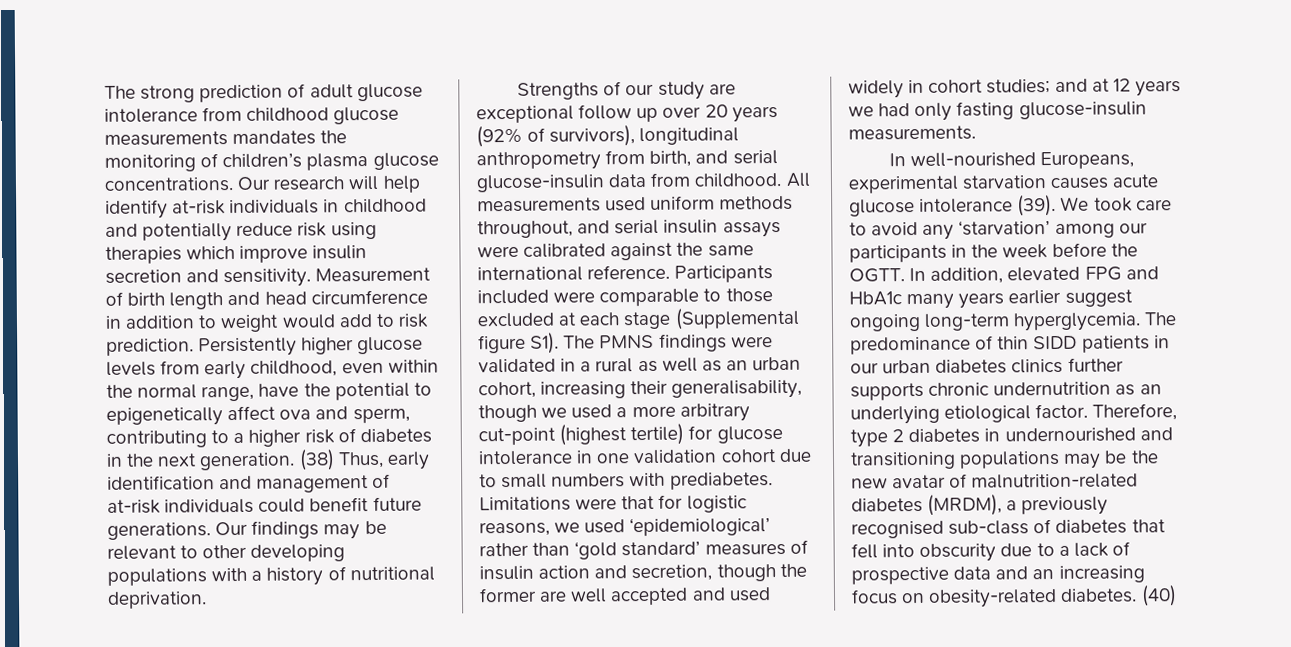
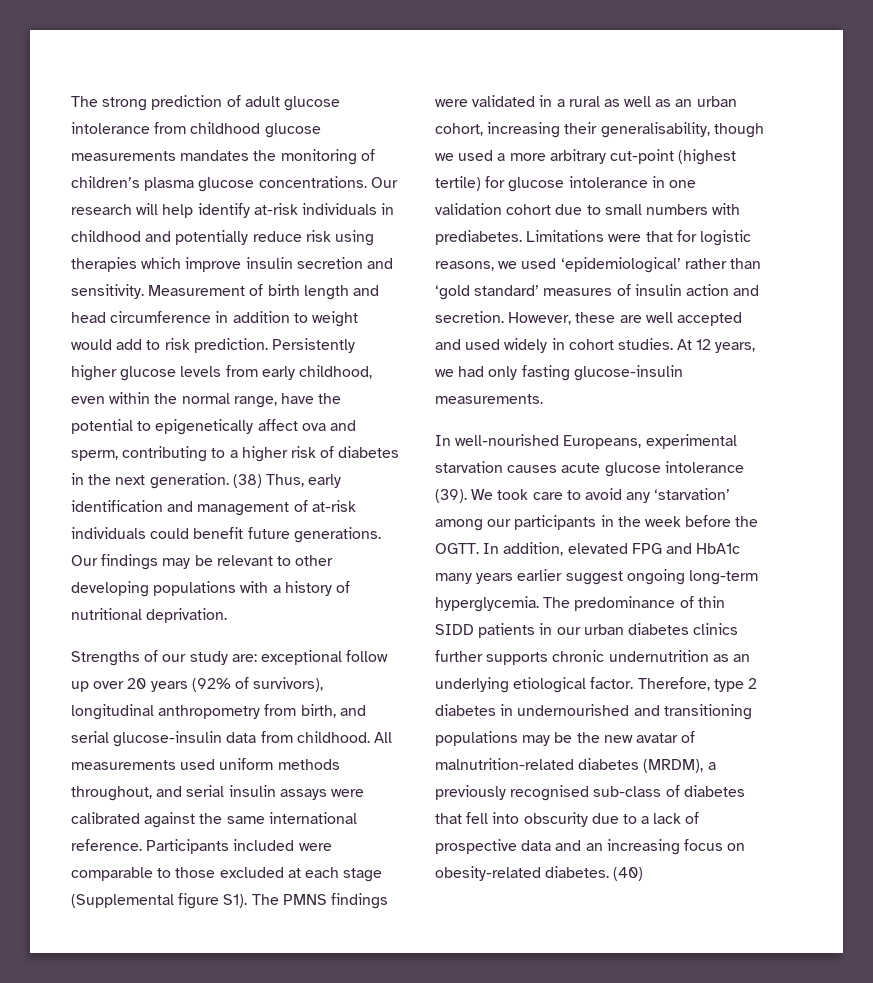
- Strengths of our study are exceptional follow up over 20 years (92% of survivors), longitudinal anthropometry from birth, and serial glucose-insulin data from childhood.
+ Strengths of our study are: exceptional follow up over 20 years (92% of survivors), longitudinal anthropometry from birth, and serial glucose-insulin data from childhood.
- Limitations were that for logistic reasons, we used ‘epidemiological’ rather than ‘gold standard’ measures of insulin action and secretion, though the former are well accepted and used widely in cohort studies; and at 12 years we had only fasting glucose-insulin measurements.
+ Limitations were that for logistic reasons, we used ‘epidemiological’ rather than ‘gold standard’ measures of insulin action and secretion. However, these are well accepted and used widely in cohort studies. At 12 years, we had only fasting glucose-insulin measurements.

